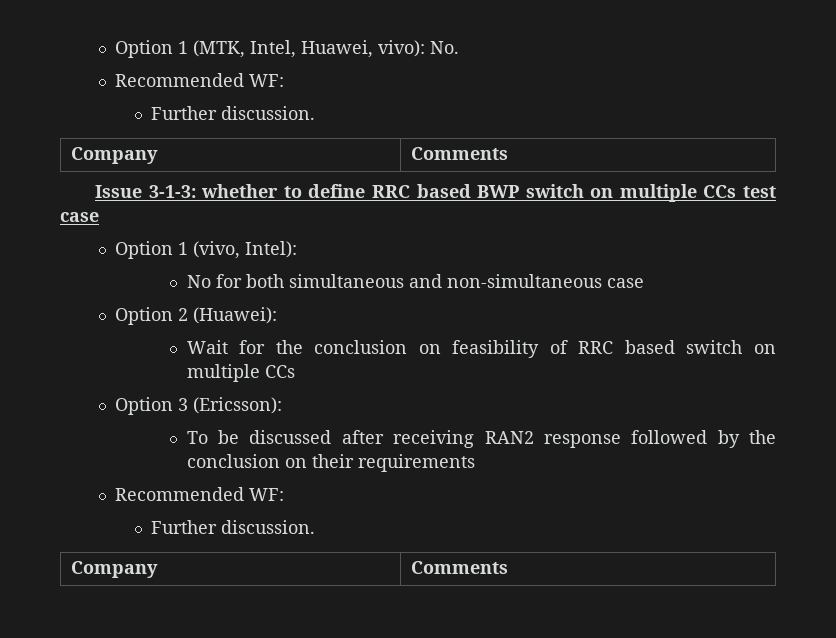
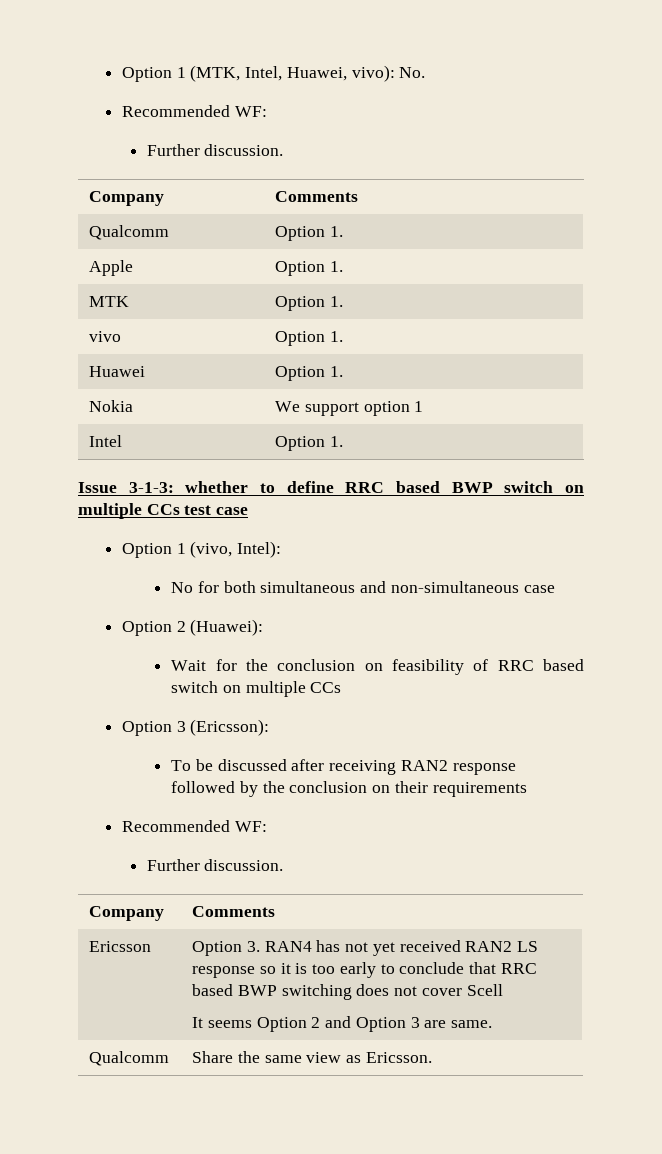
+ Qualcomm | Option 1.
+ Apple | Option 1.
+ MTK | Option 1.
+ vivo | Option 1.
+ Huawei | Option 1.
+ Nokia | We support option 1
+ Intel | Option 1.
+ Ericsson | Option 3. RAN4 has not yet received RAN2 LS response so it is too early to conclude that RRC based BWP switching does not cover Scell
+ It seems Option 2 and Option 3 are same.
+ Qualcomm | Share the same view as Ericsson.

